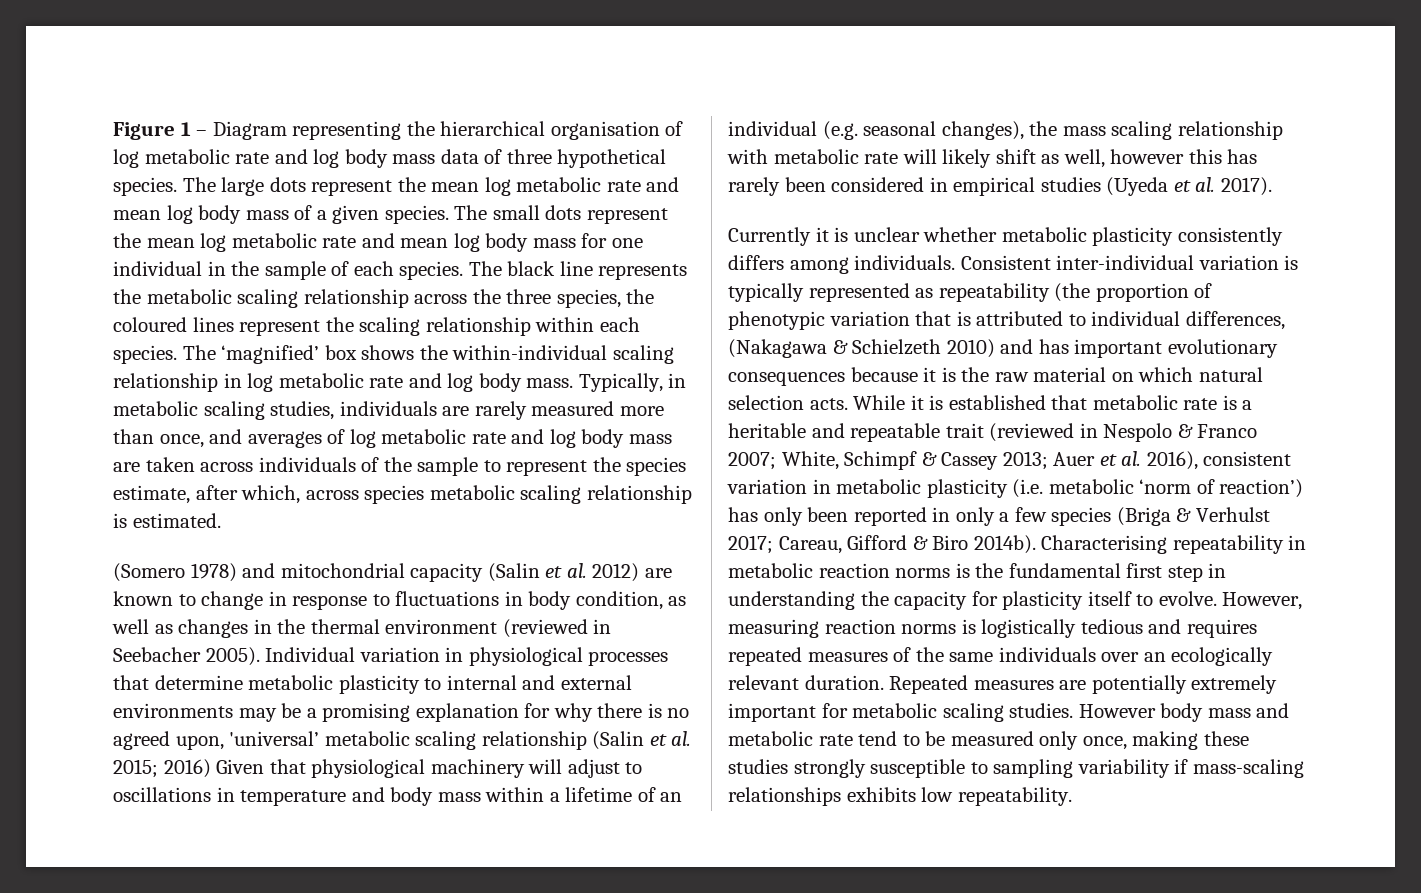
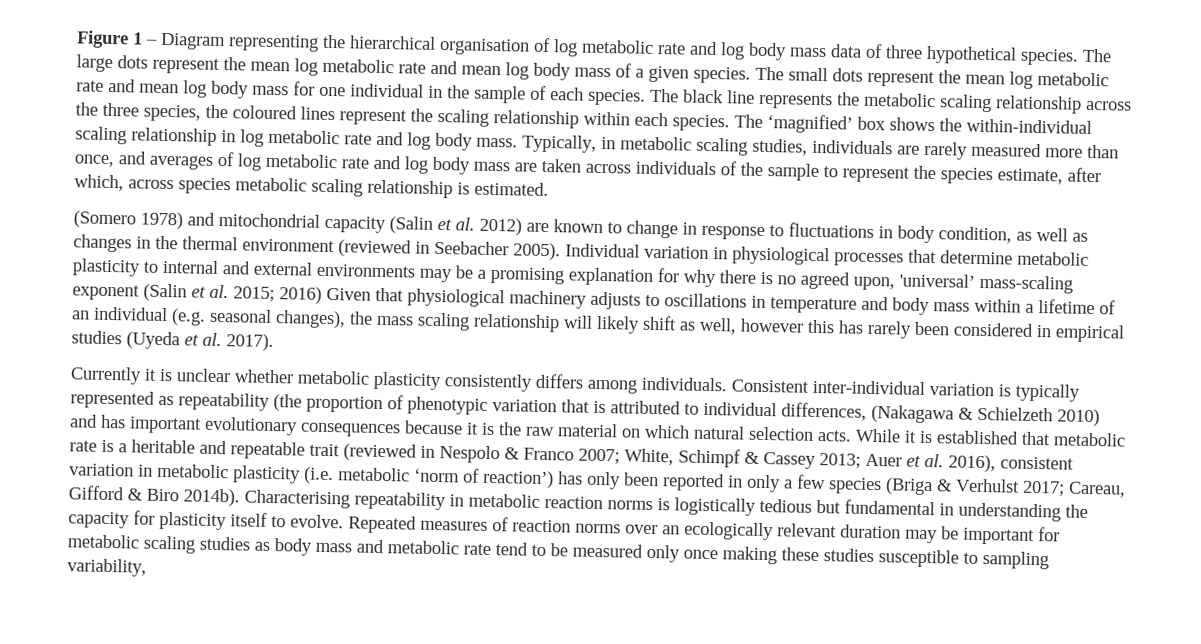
- Individual variation in physiological processes that determine metabolic plasticity to internal and external environments may be a promising explanation for why there is no agreed upon, 'universal’ metabolic scaling relationship (Salin et al. 2015;
+ Individual variation in physiological processes that determine metabolic plasticity to internal and external environments may be a promising explanation for why there is no agreed upon, 'universal’ mass-scaling exponent (Salin et al. 2015;
- 2016) Given that physiological machinery will adjust to oscillations in temperature and body mass within a lifetime of an individual (e.g. seasonal changes), the mass scaling relationship with metabolic rate will likely shift as well, however this has rarely been considered in empirical studies (Uyeda et al. 2017).
+ 2016) Given that physiological machinery adjusts to oscillations in temperature and body mass within a lifetime of an individual (e.g. seasonal changes), the mass scaling relationship will likely shift as well, however this has rarely been considered in empirical studies (Uyeda et al. 2017).
- Characterising repeatability in metabolic reaction norms is the fundamental first step in understanding the capacity for plasticity itself to evolve.
+ Characterising repeatability in metabolic reaction norms is logistically tedious but fundamental in understanding the capacity for plasticity itself to evolve.
- However, measuring reaction norms is logistically tedious and requires repeated measures of the same individuals over an ecologically relevant duration. Repeated measures are potentially extremely important for metabolic scaling studies. However body mass and metabolic rate tend to be measured only once, making these studies strongly susceptible to sampling variability if mass-scaling relationships exhibits low repeatability.
+ Repeated measures of reaction norms over an ecologically relevant duration may be important for metabolic scaling studies as body mass and metabolic rate tend to be measured only once making these studies susceptible to sampling variability,

